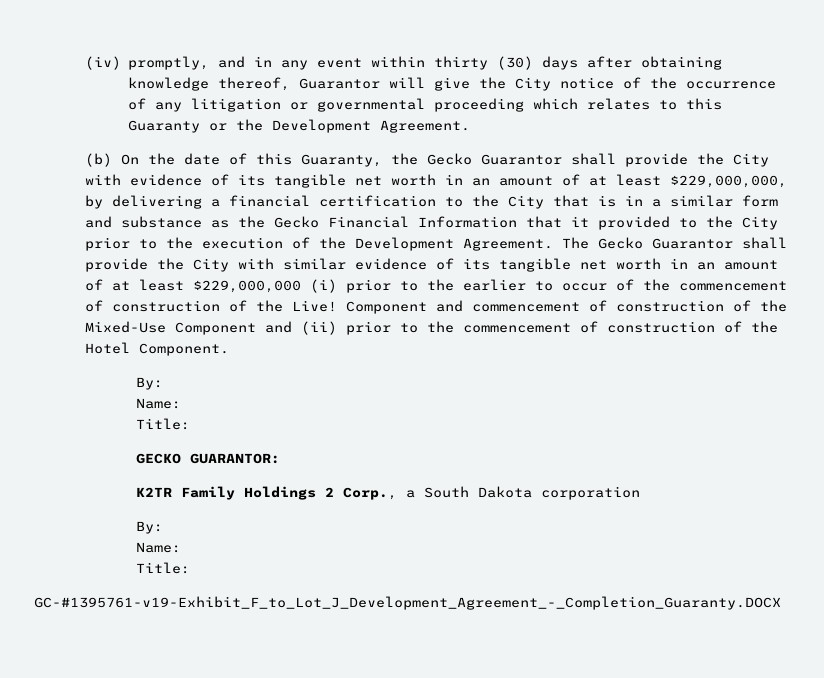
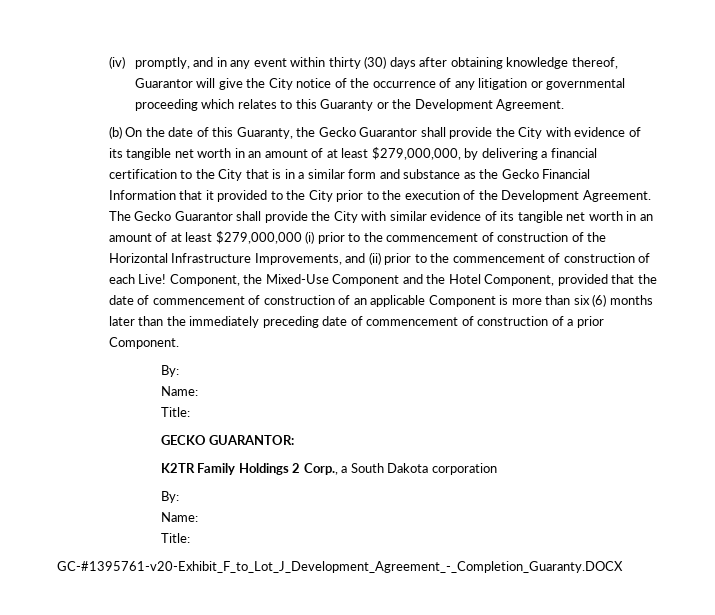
- (b) On the date of this Guaranty, the Gecko Guarantor shall provide the City with evidence of its tangible net worth in an amount of at least $229,000,000, by delivering a financial certification to the City that is in a similar form and substance as the Gecko Financial Information that it provided to the City prior to the execution of the Development Agreement.
+ (b) On the date of this Guaranty, the Gecko Guarantor shall provide the City with evidence of its tangible net worth in an amount of at least $279,000,000, by delivering a financial certification to the City that is in a similar form and substance as the Gecko Financial Information that it provided to the City prior to the execution of the Development Agreement.
- The Gecko Guarantor shall provide the City with similar evidence of its tangible net worth in an amount of at least $229,000,000 (i) prior to the earlier to occur of the commencement of construction of the Live! Component and commencement of construction of the Mixed-Use Component and (ii) prior to the commencement of construction of the Hotel Component.
+ The Gecko Guarantor shall provide the City with similar evidence of its tangible net worth in an amount of at least $279,000,000 (i) prior to the commencement of construction of the Horizontal Infrastructure Improvements, and (ii) prior to the commencement of construction of each Live! Component, the Mixed-Use Component and the Hotel Component, provided that the date of commencement of construction of an applicable Component is more than six (6) months later than the immediately preceding date of commencement of construction of a prior Component.
- GC-#1395761-v19-Exhibit_F_to_Lot_J_Development_Agreement_-_Completion_Guaranty.DOCX
+ GC-#1395761-v20-Exhibit_F_to_Lot_J_Development_Agreement_-_Completion_Guaranty.DOCX

